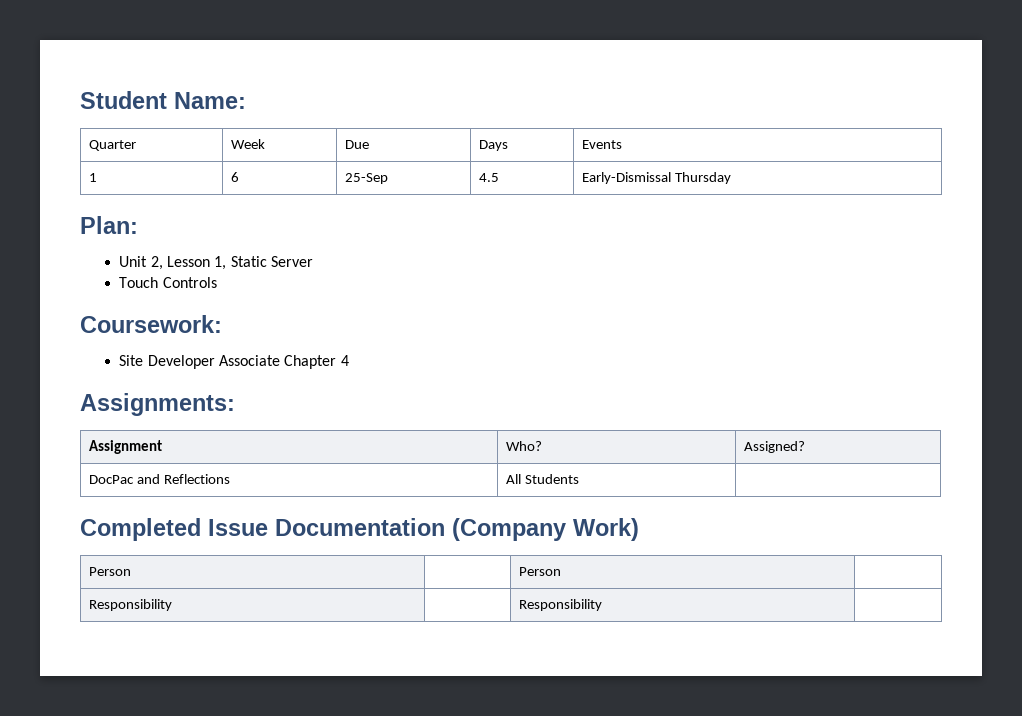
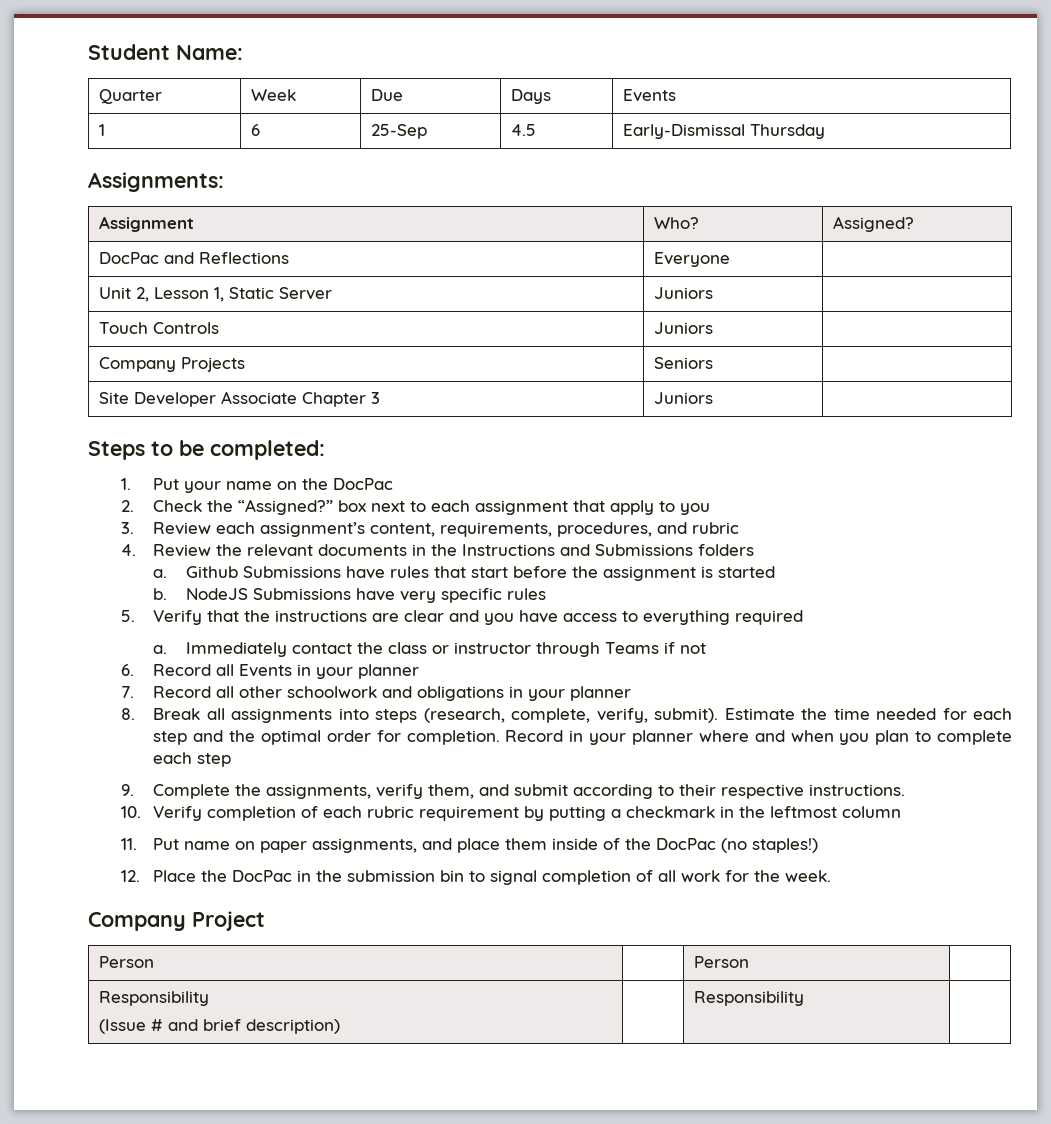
- Plan:
- Unit 2, Lesson 1, Static Server
- Touch Controls
- Coursework:
- Site Developer Associate Chapter 4
- DocPac and Reflections | All Students |
- Completed Issue Documentation (Company Work)
+ DocPac and Reflections | Everyone |
+ Unit 2, Lesson 1, Static Server | Juniors |
+ Touch Controls | Juniors |
+ Company Projects | Seniors |
+ Site Developer Associate Chapter 3 | Juniors |
+ Steps to be completed:
+ 1. Put your name on the DocPac
+ 2. Check the “Assigned?” box next to each assignment that apply to you
+ 3. Review each assignment’s content, requirements, procedures, and rubric
+ 4. Review the relevant documents in the Instructions and Submissions folders
+ a. Github Submissions have rules that start before the assignment is started
+ b. NodeJS Submissions have very specific rules
+ 5. Verify that the instructions are clear and you have access to everything required
+ a. Immediately contact the class or instructor through Teams if not
+ 6. Record all Events in your planner
+ 7. Record all other schoolwork and obligations in your planner
+ 8. Break all assignments into steps (research, complete, verify, submit). Estimate the time needed for each step and the optimal order for completion. Record in your planner where and when you plan to complete each step
+ 9. Complete the assignments, verify them, and submit according to their respective instructions.
+ 10. Verify completion of each rubric requirement by putting a checkmark in the leftmost column
+ 11. Put name on paper assignments, and place them inside of the DocPac (no staples!)
+ 12. Place the DocPac in the submission bin to signal completion of all work for the week.
+ Company Project
  Person | | Person |
- Responsibility | | Responsibility |
+ Responsibility
+ (Issue # and brief description) | | Responsibility |

